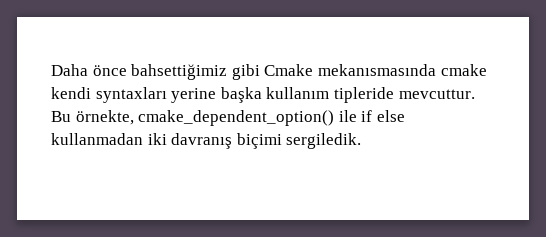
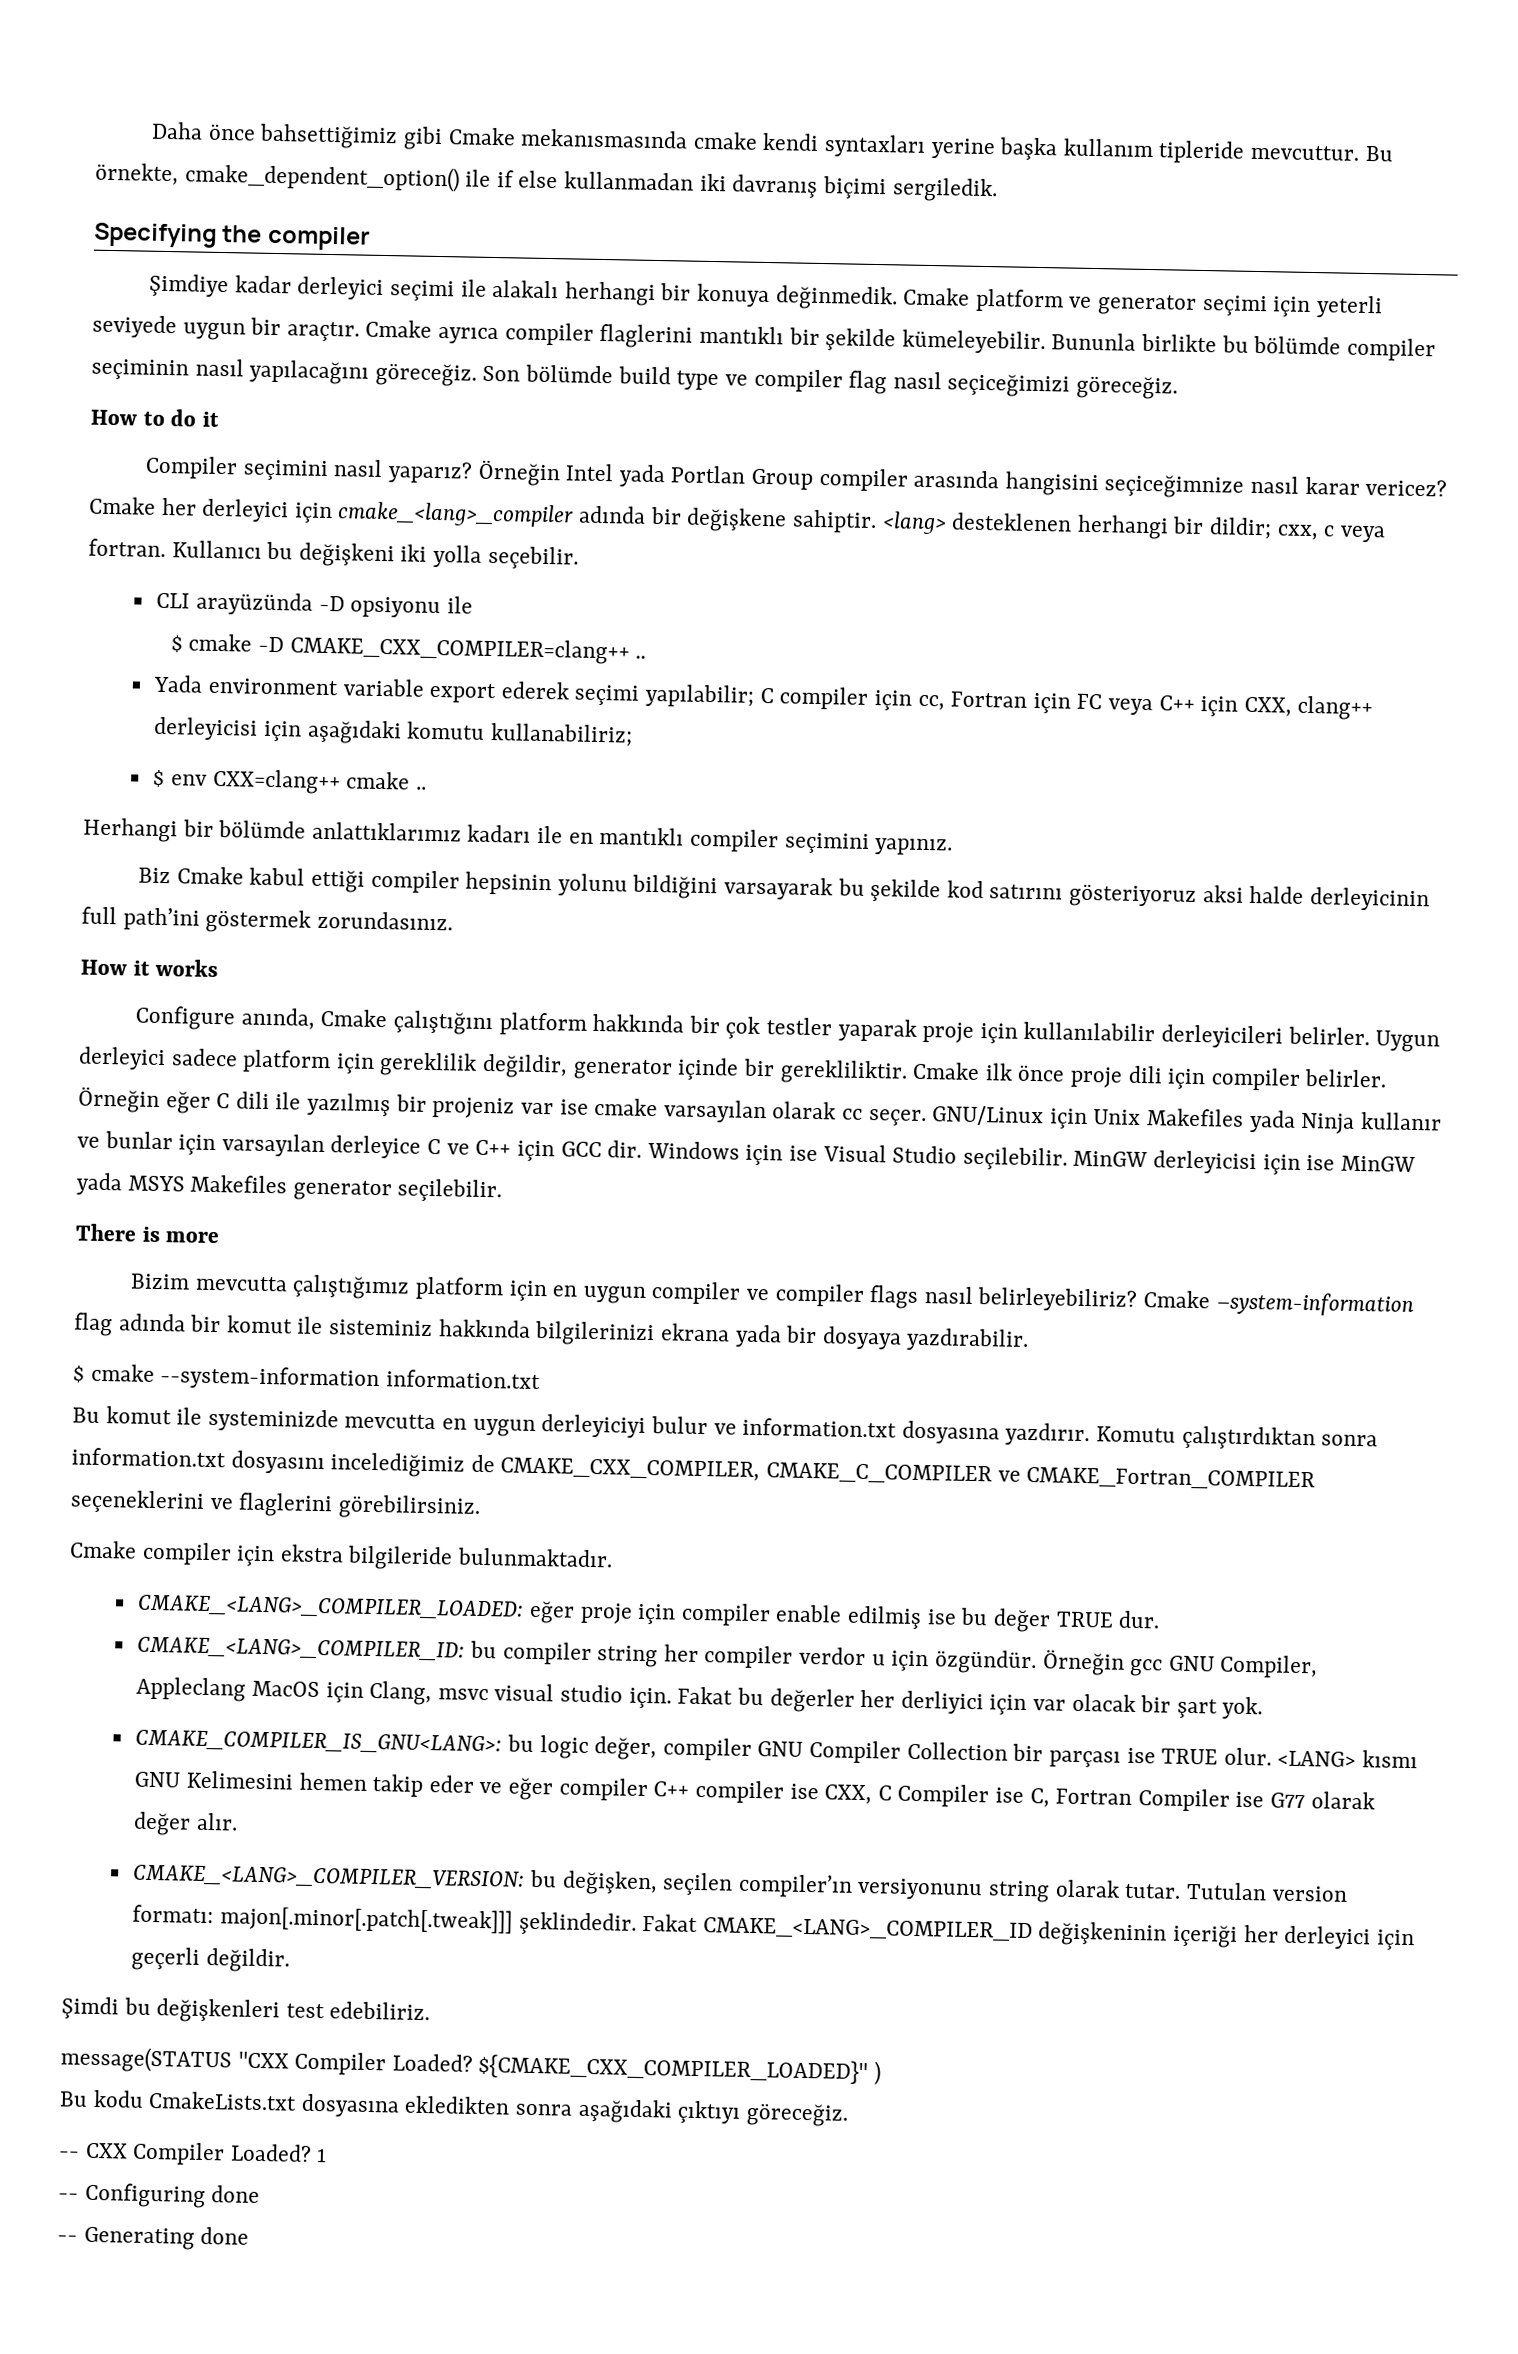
+ Specifying the compiler
+ Şimdiye kadar derleyici seçimi ile alakalı herhangi bir konuya değinmedik. Cmake platform ve generator seçimi için yeterli seviyede uygun bir araçtır. Cmake ayrıca compiler flaglerini mantıklı bir şekilde kümeleyebilir. Bununla birlikte bu bölümde compiler seçiminin nasıl yapılacağını göreceğiz. Son bölümde build type ve compiler flag nasıl seçiceğimizi göreceğiz.
+ How to do it
+ Compiler seçimini nasıl yaparız? Örneğin Intel yada Portlan Group compiler arasında hangisini seçiceğimnize nasıl karar vericez? Cmake her derleyici için cmake_<lang>_compiler adında bir değişkene sahiptir. <lang> desteklenen herhangi bir dildir; cxx, c veya fortran. Kullanıcı bu değişkeni iki yolla seçebilir.
+ CLI arayüzünda -D opsiyonu ile
+ $ cmake -D CMAKE_CXX_COMPILER=clang++ ..
+ Yada environment variable export ederek seçimi yapılabilir; C compiler için cc, Fortran için FC veya C++ için CXX, clang++ derleyicisi için aşağıdaki komutu kullanabiliriz;
+ $ env CXX=clang++ cmake ..
+ Herhangi bir bölümde anlattıklarımız kadarı ile en mantıklı compiler seçimini yapınız.
+ Biz Cmake kabul ettiği compiler hepsinin yolunu bildiğini varsayarak bu şekilde kod satırını gösteriyoruz aksi halde derleyicinin full path’ini göstermek zorundasınız.
+ How it works
+ Configure anında, Cmake çalıştığını platform hakkında bir çok testler yaparak proje için kullanılabilir derleyicileri belirler. Uygun derleyici sadece platform için gereklilik değildir, generator içinde bir gerekliliktir. Cmake ilk önce proje dili için compiler belirler. Örneğin eğer C dili ile yazılmış bir projeniz var ise cmake varsayılan olarak cc seçer. GNU/Linux için Unix Makefiles yada Ninja kullanır ve bunlar için varsayılan derleyice C ve C++ için GCC dir. Windows için ise Visual Studio seçilebilir. MinGW derleyicisi için ise MinGW yada MSYS Makefiles generator seçilebilir.
+ There is more
+ Bizim mevcutta çalıştığımız platform için en uygun compiler ve compiler flags nasıl belirleyebiliriz? Cmake –system-information flag adında bir komut ile sisteminiz hakkında bilgilerinizi ekrana yada bir dosyaya yazdırabilir.
+ $ cmake --system-information information.txt
+ Bu komut ile systeminizde mevcutta en uygun derleyiciyi bulur ve information.txt dosyasına yazdırır. Komutu çalıştırdıktan sonra information.txt dosyasını incelediğimiz de CMAKE_CXX_COMPILER, CMAKE_C_COMPILER ve CMAKE_Fortran_COMPILER seçeneklerini ve flaglerini görebilirsiniz.
+ Cmake compiler için ekstra bilgileride bulunmaktadır.
+ CMAKE_<LANG>_COMPILER_LOADED: eğer proje için compiler enable edilmiş ise bu değer TRUE dur.
+ CMAKE_<LANG>_COMPILER_ID: bu compiler string her compiler verdor u için özgündür. Örneğin gcc GNU Compiler, Appleclang MacOS için Clang, msvc visual studio için. Fakat bu değerler her derliyici için var olacak bir şart yok.
+ CMAKE_COMPILER_IS_GNU<LANG>: bu logic değer, compiler GNU Compiler Collection bir parçası ise TRUE olur. <LANG> kısmı GNU Kelimesini hemen takip eder ve eğer compiler C++ compiler ise CXX, C Compiler ise C, Fortran Compiler ise G77 olarak değer alır.
+ CMAKE_<LANG>_COMPILER_VERSION: bu değişken, seçilen compiler’ın versiyonunu string olarak tutar. Tutulan version formatı: majon[.minor[.patch[.tweak]]] şeklindedir. Fakat CMAKE_<LANG>_COMPILER_ID değişkeninin içeriği her derleyici için geçerli değildir.
+ Şimdi bu değişkenleri test edebiliriz.
+ message(STATUS "CXX Compiler Loaded? ${CMAKE_CXX_COMPILER_LOADED}" )
+ Bu kodu CmakeLists.txt dosyasına ekledikten sonra aşağıdaki çıktıyı göreceğiz.
+ -- CXX Compiler Loaded? 1
+ -- Configuring done
+ -- Generating done

